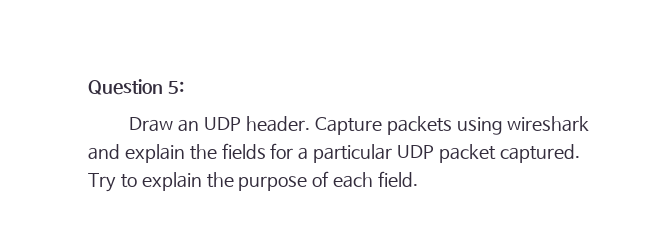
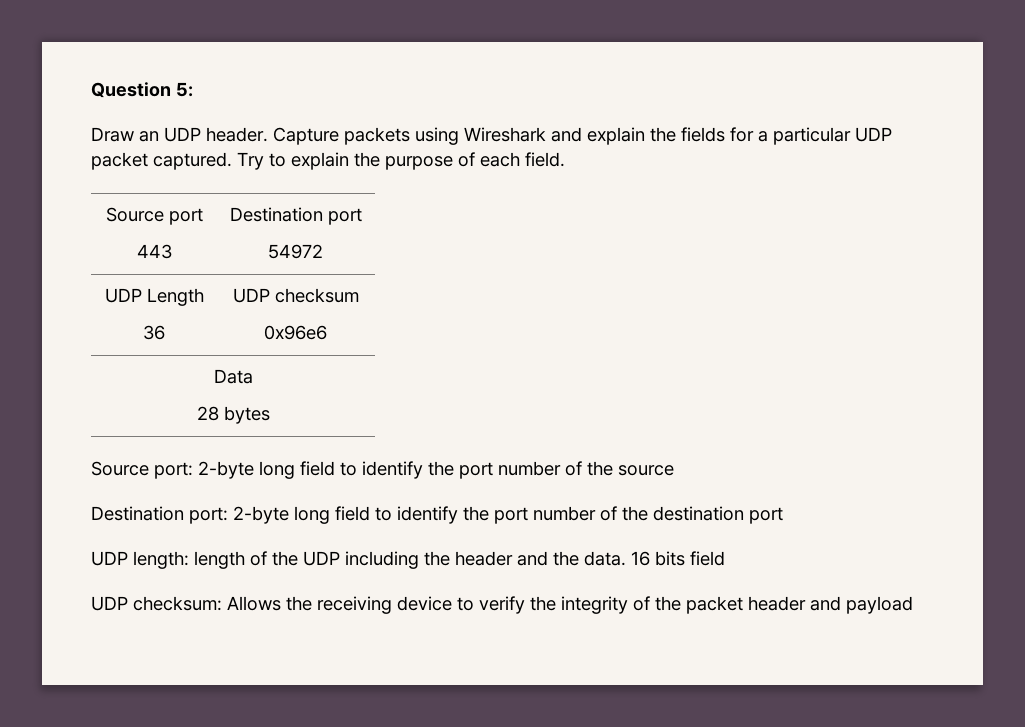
- Capture packets using wireshark and explain the fields for a particular UDP packet captured.
+ Capture packets using Wireshark and explain the fields for a particular UDP packet captured.
+ Source port
+ 443 | Destination port
+ 54972
+ UDP Length
+ 36 | UDP checksum
+ 0x96e6
+ Data
+ 28 bytes
+ Source port: 2-byte long field to identify the port number of the source
+ Destination port: 2-byte long field to identify the port number of the destination port
+ UDP length: length of the UDP including the header and the data. 16 bits field
+ UDP checksum: Allows the receiving device to verify the integrity of the packet header and payload

